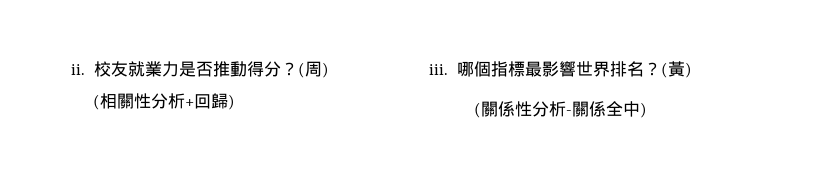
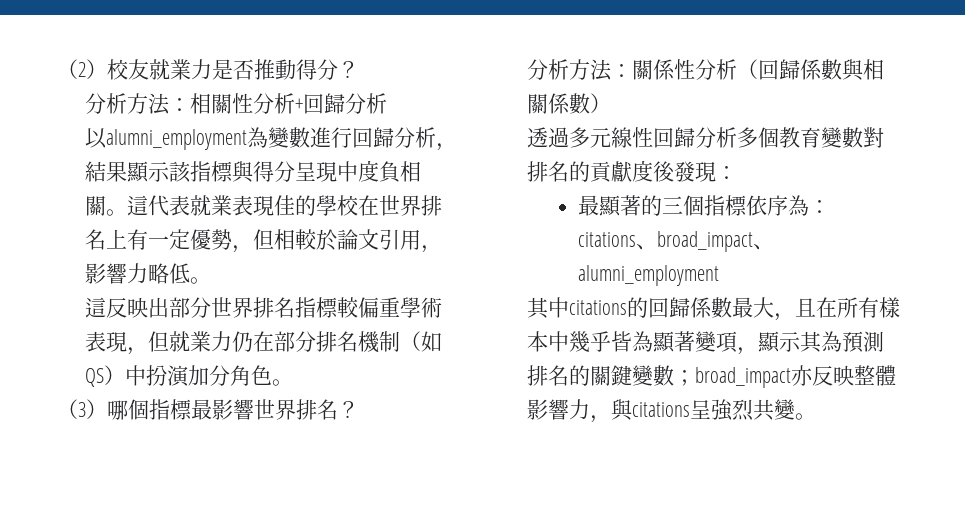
- ii.校友就業力是否推動得分？(周)
- (相關性分析+回歸)
- iii.哪個指標最影響世界排名？(黃)
- (關係性分析-關係全中)
+ （2）校友就業力是否推動得分？
+ 分析方法：相關性分析+回歸分析
+ 以alumni_employment為變數進行回歸分析，結果顯示該指標與得分呈現中度負相關。這代表就業表現佳的學校在世界排名上有一定優勢，但相較於論文引用，影響力略低。
+ 這反映出部分世界排名指標較偏重學術表現，但就業力仍在部分排名機制（如QS）中扮演加分角色。
+ （3）哪個指標最影響世界排名？
+ 分析方法：關係性分析（回歸係數與相關係數）
+ 透過多元線性回歸分析多個教育變數對排名的貢獻度後發現：
+ 最顯著的三個指標依序為：citations、broad_impact、alumni_employment
+ 其中citations的回歸係數最大，且在所有樣本中幾乎皆為顯著變項，顯示其為預測排名的關鍵變數；broad_impact亦反映整體影響力，與citations呈強烈共變。

